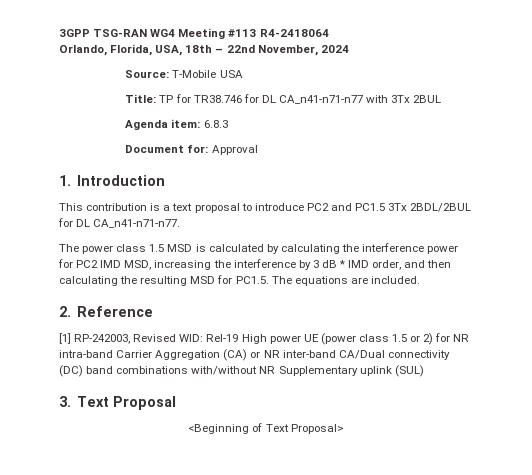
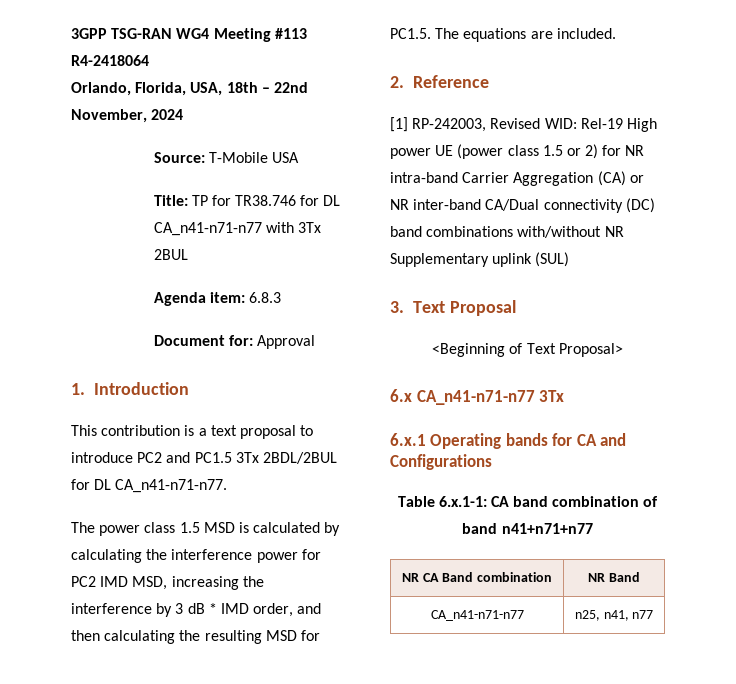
+ 6.x CA_n41-n71-n77 3Tx
+ 6.x.1 Operating bands for CA and Configurations
+ Table 6.x.1-1: CA band combination of band n41+n71+n77
+ NR CA Band combination | NR Band
+ CA_n41-n71-n77 | n25, n41, n77

